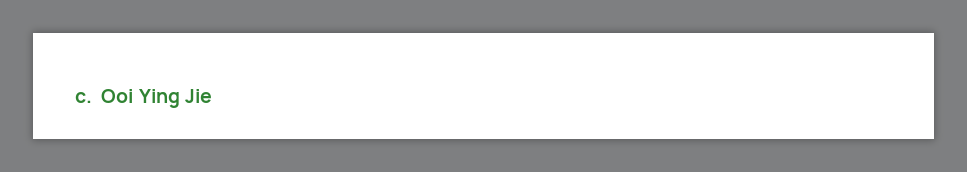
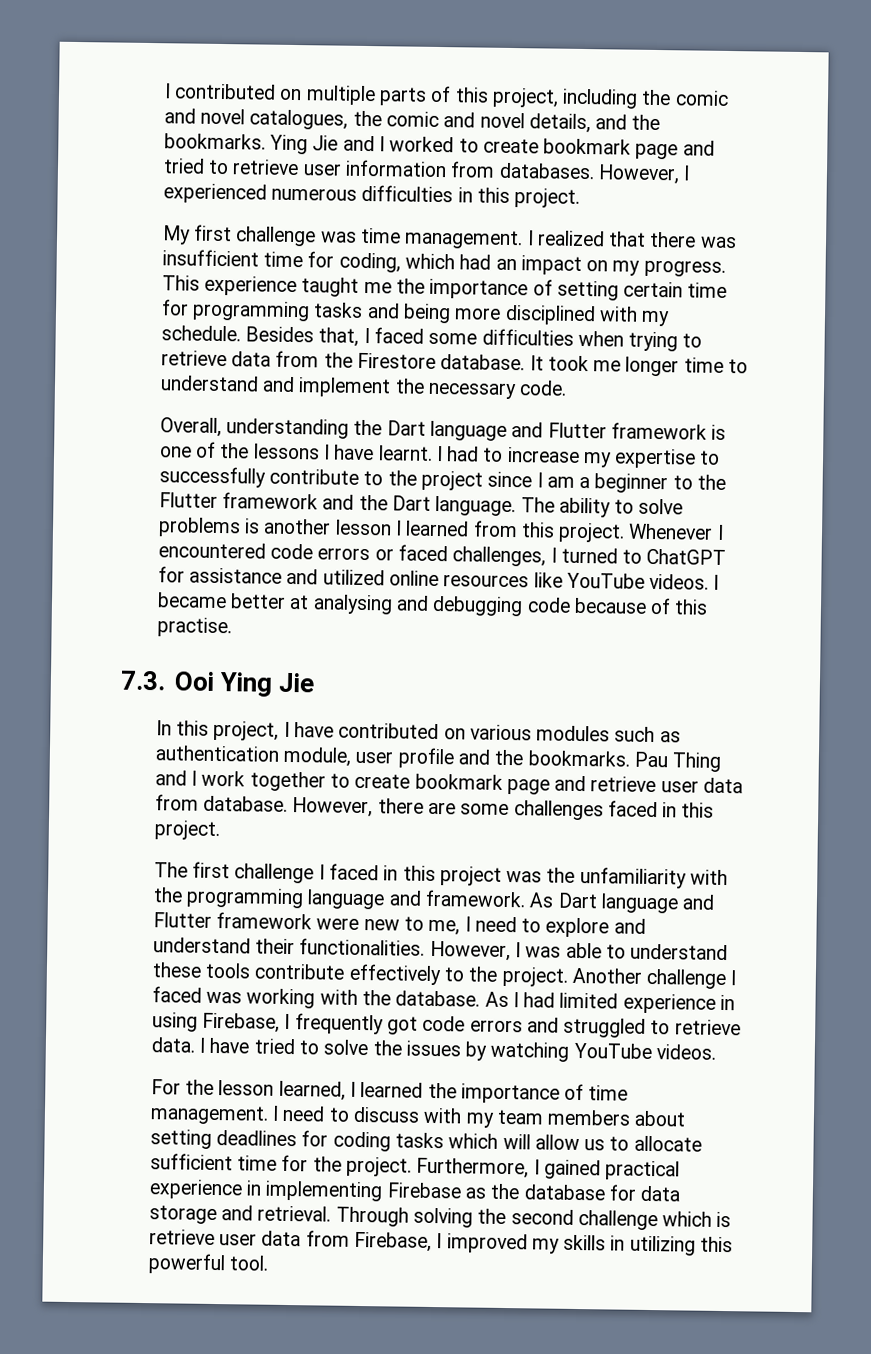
- c. Ooi Ying Jie
+ I contributed on multiple parts of this project, including the comic and novel catalogues, the comic and novel details, and the bookmarks. Ying Jie and I worked to create bookmark page and tried to retrieve user information from databases. However, I experienced numerous difficulties in this project.
+ My first challenge was time management. I realized that there was insufficient time for coding, which had an impact on my progress. This experience taught me the importance of setting certain time for programming tasks and being more disciplined with my schedule. Besides that, I faced some difficulties when trying to retrieve data from the Firestore database. It took me longer time to understand and implement the necessary code.
+ Overall, understanding the Dart language and Flutter framework is one of the lessons I have learnt. I had to increase my expertise to successfully contribute to the project since I am a beginner to the Flutter framework and the Dart language. The ability to solve problems is another lesson I learned from this project. Whenever I encountered code errors or faced challenges, I turned to ChatGPT for assistance and utilized online resources like YouTube videos. I became better at analysing and debugging code because of this practise.
+ 7.3. Ooi Ying Jie
+ In this project, I have contributed on various modules such as authentication module, user profile and the bookmarks. Pau Thing and I work together to create bookmark page and retrieve user data from database. However, there are some challenges faced in this project.
+ The first challenge I faced in this project was the unfamiliarity with the programming language and framework. As Dart language and Flutter framework were new to me, I need to explore and understand their functionalities. However, I was able to understand these tools contribute effectively to the project. Another challenge I faced was working with the database. As I had limited experience in using Firebase, I frequently got code errors and struggled to retrieve data. I have tried to solve the issues by watching YouTube videos.
+ For the lesson learned, I learned the importance of time management. I need to discuss with my team members about setting deadlines for coding tasks which will allow us to allocate sufficient time for the project. Furthermore, I gained practical experience in implementing Firebase as the database for data storage and retrieval. Through solving the second challenge which is retrieve user data from Firebase, I improved my skills in utilizing this powerful tool.

